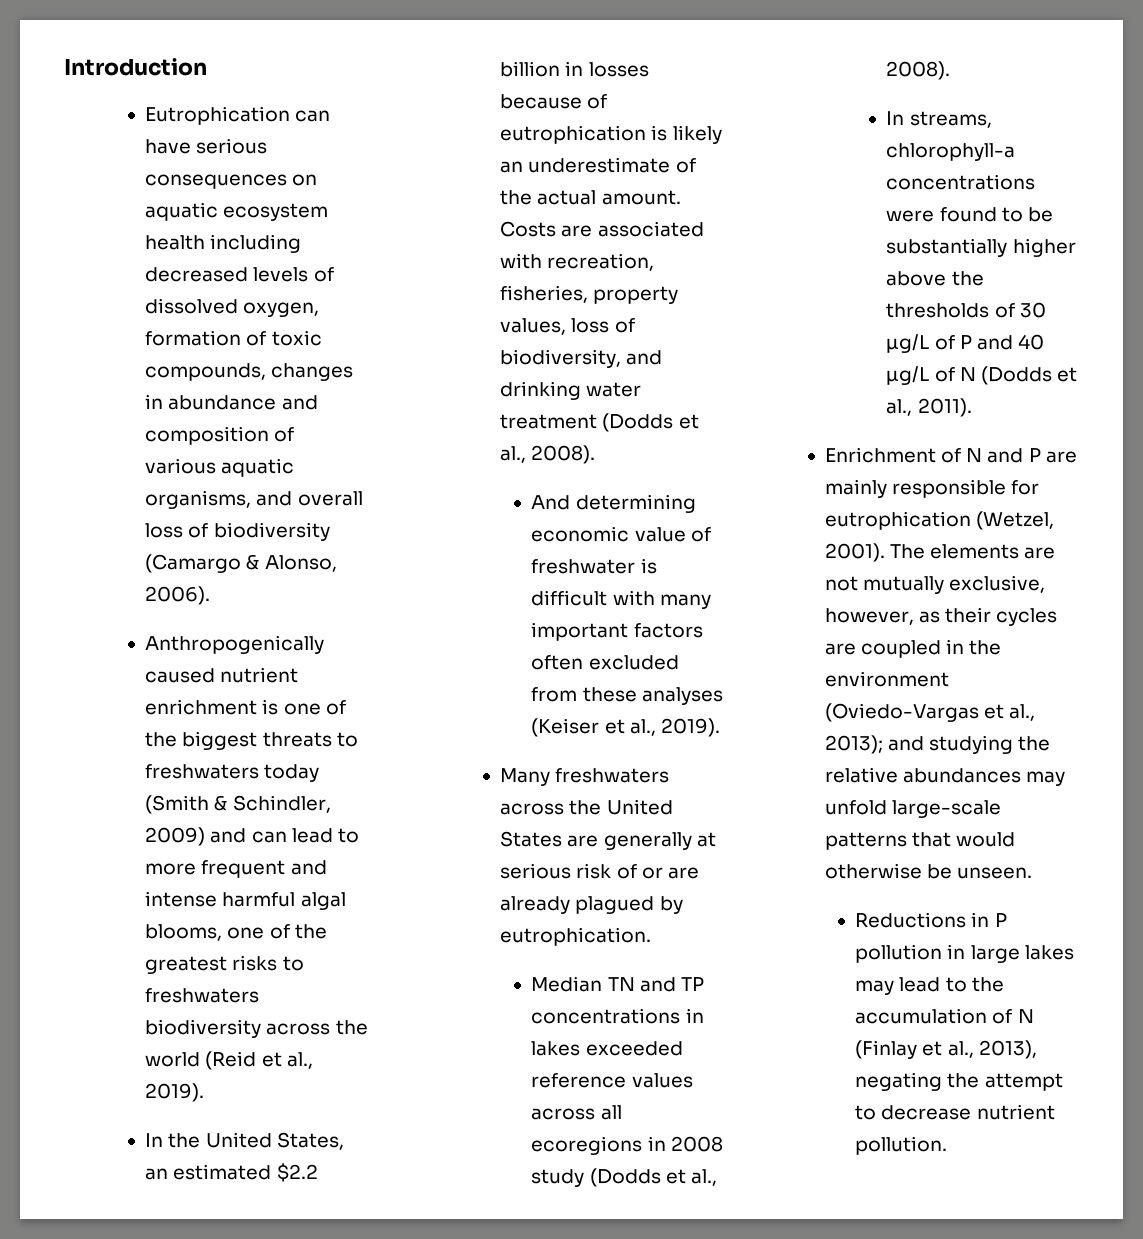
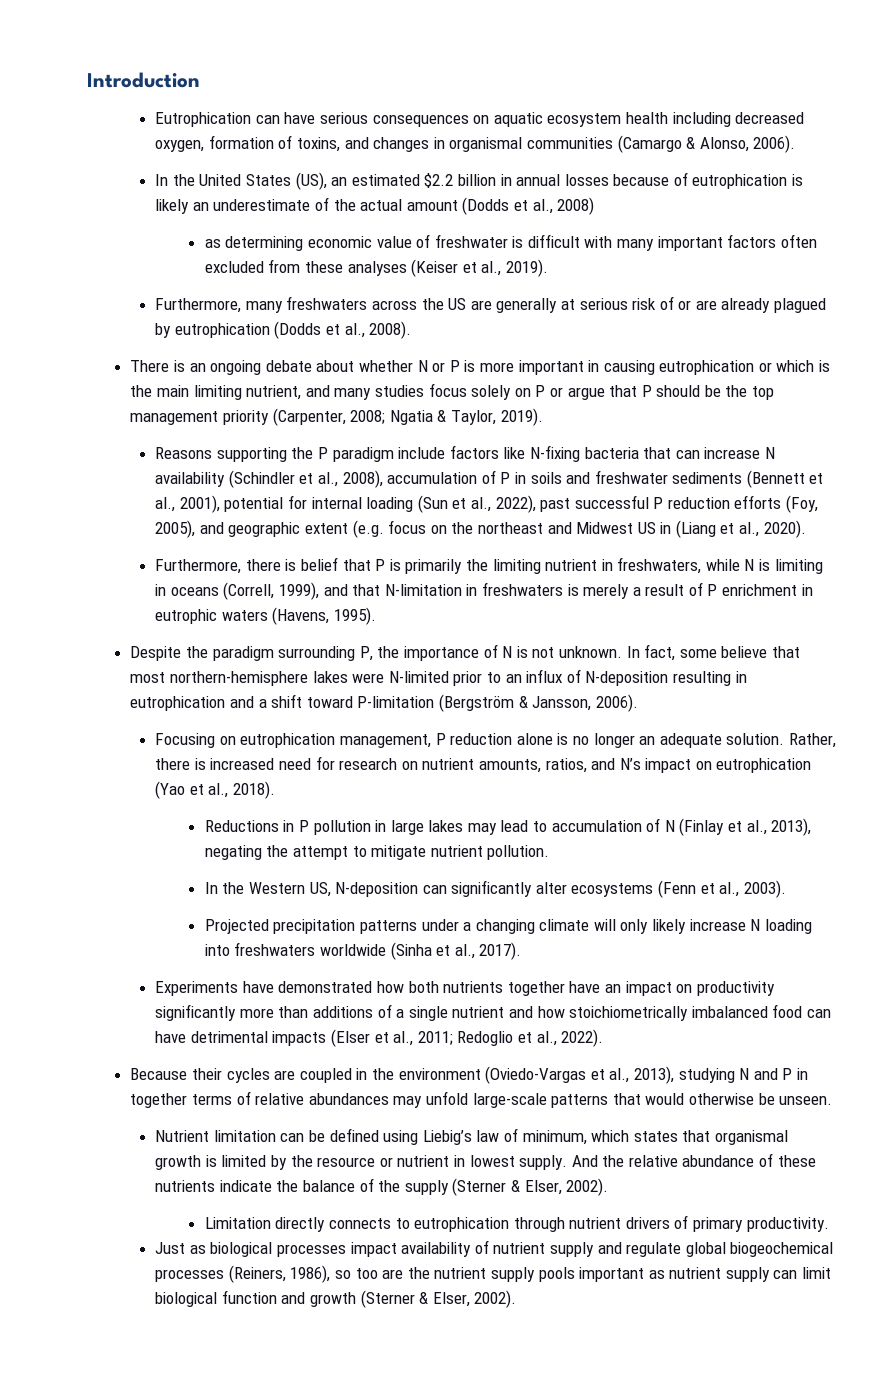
- Eutrophication can have serious consequences on aquatic ecosystem health including decreased levels of dissolved oxygen, formation of toxic compounds, changes in abundance and composition of various aquatic organisms, and overall loss of biodiversity (Camargo & Alonso, 2006).
- Anthropogenically caused nutrient enrichment is one of the biggest threats to freshwaters today (Smith & Schindler, 2009) and can lead to more frequent and intense harmful algal blooms, one of the greatest risks to freshwaters biodiversity across the world (Reid et al., 2019).
+ Eutrophication can have serious consequences on aquatic ecosystem health including decreased oxygen, formation of toxins, and changes in organismal communities (Camargo & Alonso, 2006).
- In the United States, an estimated $2.2 billion in losses because of eutrophication is likely an underestimate of the actual amount. Costs are associated with recreation, fisheries, property values, loss of biodiversity, and drinking water treatment (Dodds et al., 2008).
- And determining economic value of freshwater is difficult with many important factors often excluded from these analyses (Keiser et al., 2019).
+ In the United States (US), an estimated $2.2 billion in annual losses because of eutrophication is likely an underestimate of the actual amount (Dodds et al., 2008)
+ as determining economic value of freshwater is difficult with many important factors often excluded from these analyses (Keiser et al., 2019).
- Many freshwaters across the United States are generally at serious risk of or are already plagued by eutrophication.
- Median TN and TP concentrations in lakes exceeded reference values across all ecoregions in 2008 study (Dodds et al., 2008).
- In streams, chlorophyll-a concentrations were found to be substantially higher above the thresholds of 30 µg/L of P and 40 µg/L of N (Dodds et al., 2011).
- Enrichment of N and P are mainly responsible for eutrophication (Wetzel, 2001). The elements are not mutually exclusive, however, as their cycles are coupled in the environment (Oviedo-Vargas et al., 2013); and studying the relative abundances may unfold large-scale patterns that would otherwise be unseen.
+ Furthermore, many freshwaters across the US are generally at serious risk of or are already plagued by eutrophication (Dodds et al., 2008).
+ There is an ongoing debate about whether N or P is more important in causing eutrophication or which is the main limiting nutrient, and many studies focus solely on P or argue that P should be the top management priority (Carpenter, 2008; Ngatia & Taylor, 2019).
+ Reasons supporting the P paradigm include factors like N-fixing bacteria that can increase N availability (Schindler et al., 2008), accumulation of P in soils and freshwater sediments (Bennett et al., 2001), potential for internal loading (Sun et al., 2022), past successful P reduction efforts (Foy, 2005), and geographic extent (e.g. focus on the northeast and Midwest US in (Liang et al., 2020).
+ Furthermore, there is belief that P is primarily the limiting nutrient in freshwaters, while N is limiting in oceans (Correll, 1999), and that N-limitation in freshwaters is merely a result of P enrichment in eutrophic waters (Havens, 1995).
+ Despite the paradigm surrounding P, the importance of N is not unknown. In fact, some believe that most northern-hemisphere lakes were N-limited prior to an influx of N-deposition resulting in eutrophication and a shift toward P-limitation (Bergström & Jansson, 2006).
+ Focusing on eutrophication management, P reduction alone is no longer an adequate solution. Rather, there is increased need for research on nutrient amounts, ratios, and N’s impact on eutrophication (Yao et al., 2018).
+ Reductions in P pollution in large lakes may lead to accumulation of N (Finlay et al., 2013), negating the attempt to mitigate nutrient pollution.
+ In the Western US, N-deposition can significantly alter ecosystems (Fenn et al., 2003).
+ Projected precipitation patterns under a changing climate will only likely increase N loading into freshwaters worldwide (Sinha et al., 2017).
+ Experiments have demonstrated how both nutrients together have an impact on productivity significantly more than additions of a single nutrient and how stoichiometrically imbalanced food can have detrimental impacts (Elser et al., 2011; Redoglio et al., 2022).
+ Because their cycles are coupled in the environment (Oviedo-Vargas et al., 2013), studying N and P in together terms of relative abundances may unfold large-scale patterns that would otherwise be unseen.
- Reductions in P pollution in large lakes may lead to the accumulation of N (Finlay et al., 2013), negating the attempt to decrease nutrient pollution.
+ Nutrient limitation can be defined using Liebig’s law of minimum, which states that organismal growth is limited by the resource or nutrient in lowest supply. And the relative abundance of these nutrients indicate the balance of the supply (Sterner & Elser, 2002).
+ Limitation directly connects to eutrophication through nutrient drivers of primary productivity.
+ Just as biological processes impact availability of nutrient supply and regulate global biogeochemical processes (Reiners, 1986), so too are the nutrient supply pools important as nutrient supply can limit biological function and growth (Sterner & Elser, 2002).

